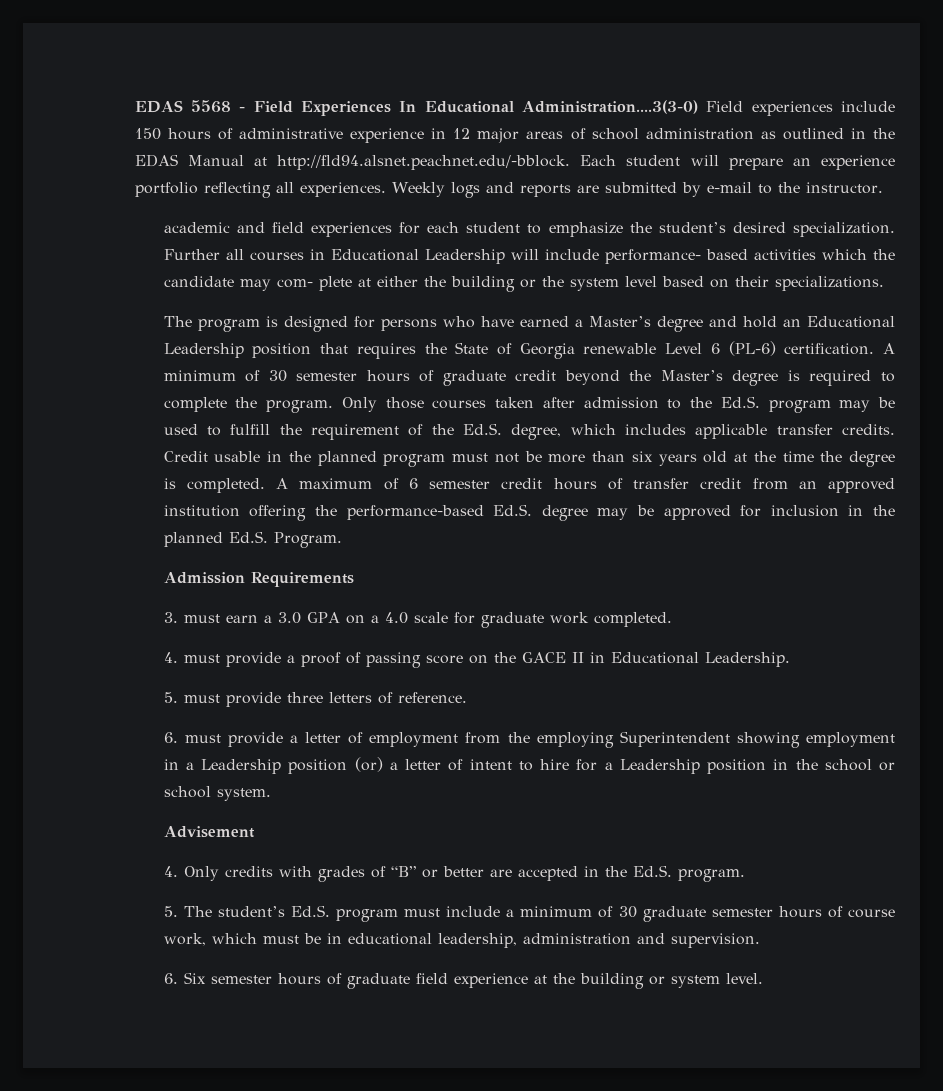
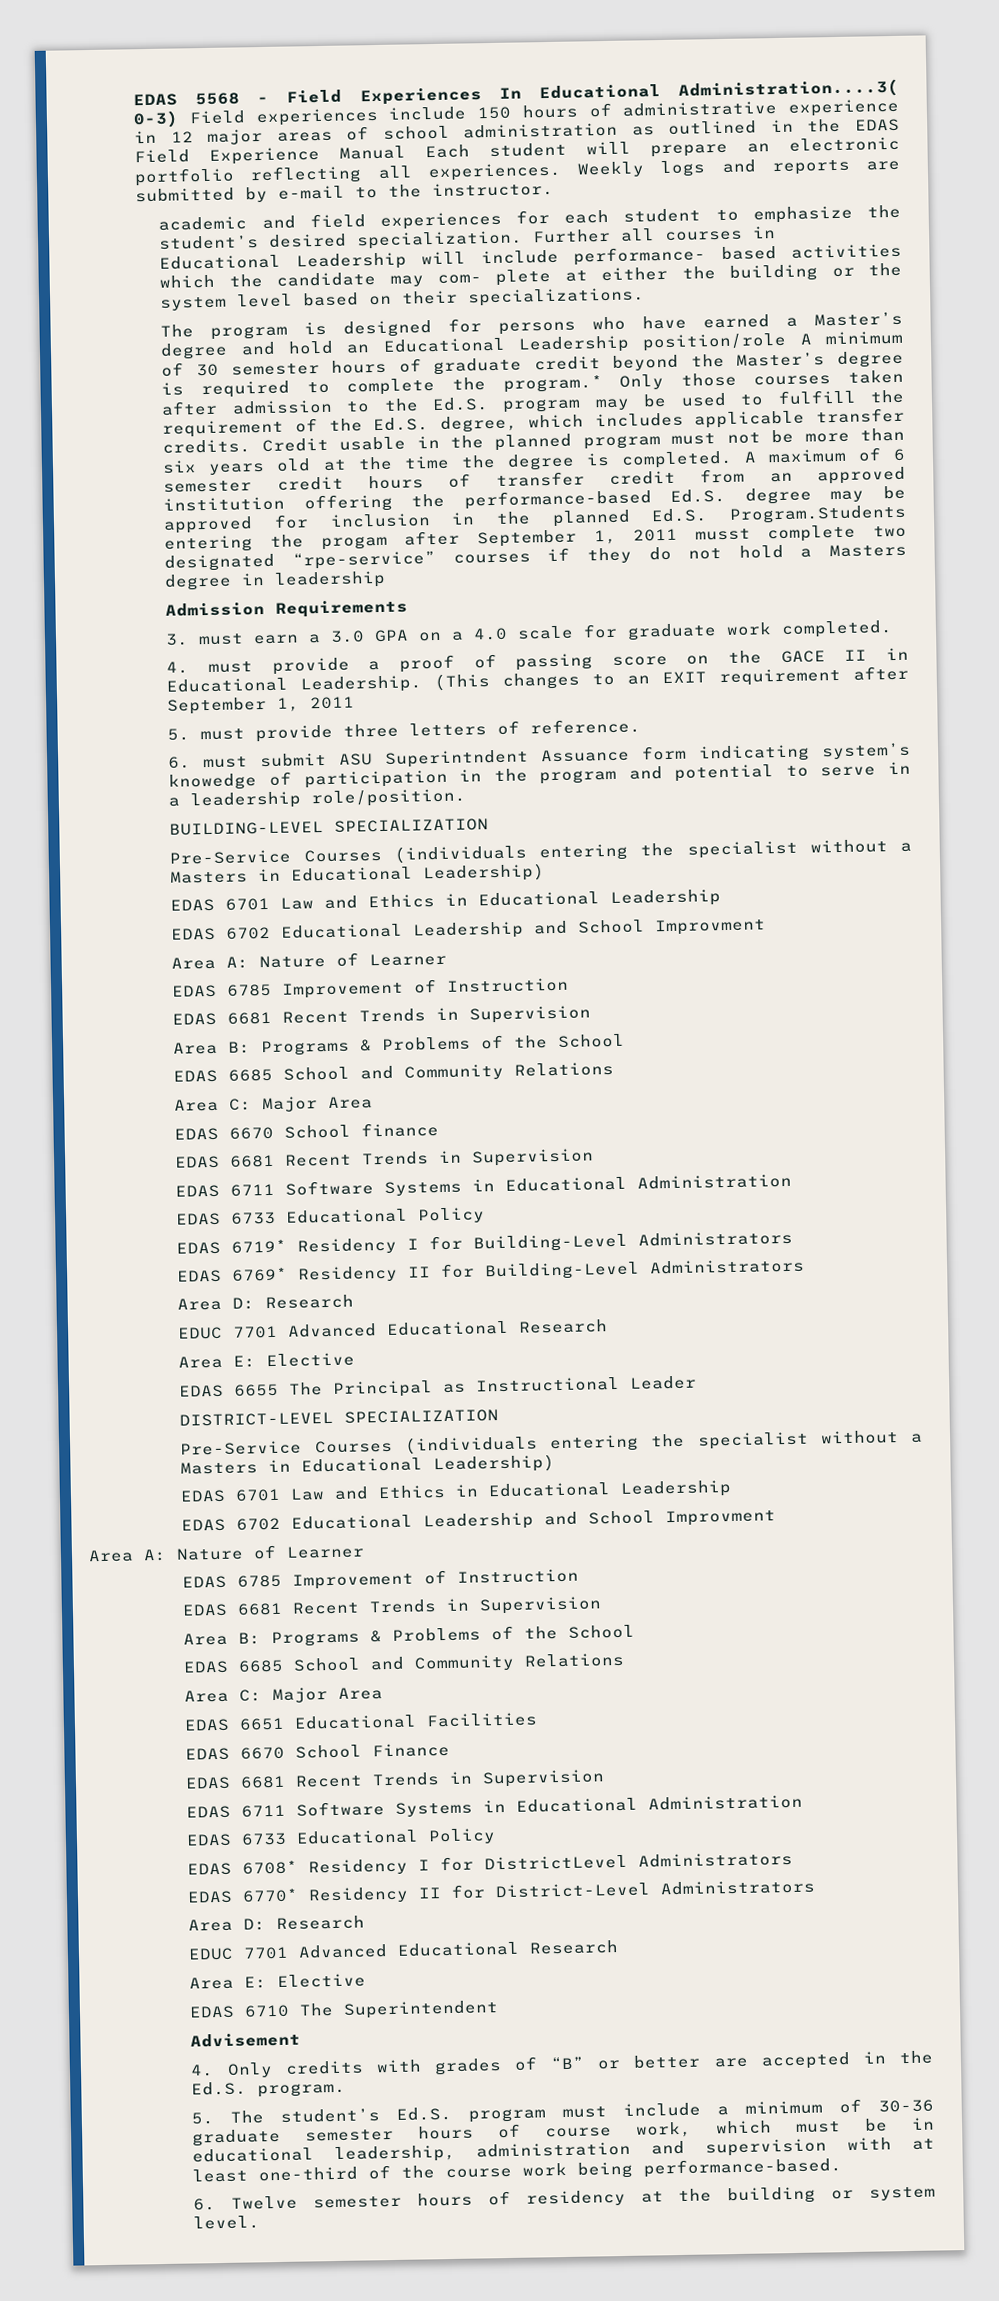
- EDAS 5568 - Field Experiences In Educational Administration....3(3-0) Field experiences include 150 hours of administrative experience in 12 major areas of school administration as outlined in the EDAS Manual at http://fld94.alsnet.peachnet.edu/-bblock. Each student will prepare an experience portfolio reflecting all experiences.
+ EDAS 5568 - Field Experiences In Educational Administration....3( 0-3) Field experiences include 150 hours of administrative experience in 12 major areas of school administration as outlined in the EDAS Field Experience Manual Each student will prepare an electronic portfolio reflecting all experiences.
- The program is designed for persons who have earned a Master’s degree and hold an Educational Leadership position that requires the State of Georgia renewable Level 6 (PL-6) certification. A minimum of 30 semester hours of graduate credit beyond the Master’s degree is required to complete the program. Only those courses taken after admission to the Ed.S. program may be used to fulfill the requirement of the Ed.S. degree, which includes applicable transfer credits.
+ The program is designed for persons who have earned a Master’s degree and hold an Educational Leadership position/role A minimum of 30 semester hours of graduate credit beyond the Master’s degree is required to complete the program.* Only those courses taken after admission to the Ed.S. program may be used to fulfill the requirement of the Ed.S. degree, which includes applicable transfer credits.
- A maximum of 6 semester credit hours of transfer credit from an approved institution offering the performance-based Ed.S. degree may be approved for inclusion in the planned Ed.S. Program.
+ A maximum of 6 semester credit hours of transfer credit from an approved institution offering the performance-based Ed.S. degree may be approved for inclusion in the planned Ed.S. Program.Students entering the progam after September 1, 2011 musst complete two designated “rpe-service” courses if they do not hold a Masters degree in leadership
+ (This changes to an EXIT requirement after September 1, 2011
- 6. must provide a letter of employment from the employing Superintendent showing employment in a Leadership position (or) a letter of intent to hire for a Leadership position in the school or school system.
+ 6. must submit ASU Superintndent Assuance form indicating system’s knowedge of participation in the program and potential to serve in a leadership role/position.
+ BUILDING-LEVEL SPECIALIZATION
+ Pre-Service Courses (individuals entering the specialist without a Masters in Educational Leadership)
+ EDAS 6701 Law and Ethics in Educational Leadership
+ EDAS 6702 Educational Leadership and School Improvment
+ Area A: Nature of Learner
+ EDAS 6785 Improvement of Instruction
+ EDAS 6681 Recent Trends in Supervision
+ Area B: Programs & Problems of the School
+ EDAS 6685 School and Community Relations
+ Area C: Major Area
+ EDAS 6670 School finance
+ EDAS 6681 Recent Trends in Supervision
+ EDAS 6711 Software Systems in Educational Administration
+ EDAS 6733 Educational Policy
+ EDAS 6719* Residency I for Building-Level Administrators
+ EDAS 6769* Residency II for Building-Level Administrators
+ Area D: Research
+ EDUC 7701 Advanced Educational Research
+ Area E: Elective
+ EDAS 6655 The Principal as Instructional Leader
+ DISTRICT-LEVEL SPECIALIZATION
+ Pre-Service Courses (individuals entering the specialist without a Masters in Educational Leadership)
+ EDAS 6701 Law and Ethics in Educational Leadership
+ EDAS 6702 Educational Leadership and School Improvment
+ Area A: Nature of Learner
+ EDAS 6785 Improvement of Instruction
+ EDAS 6681 Recent Trends in Supervision
+ Area B: Programs & Problems of the School
+ EDAS 6685 School and Community Relations
+ Area C: Major Area
+ EDAS 6651 Educational Facilities
+ EDAS 6670 School Finance
+ EDAS 6681 Recent Trends in Supervision
+ EDAS 6711 Software Systems in Educational Administration
+ EDAS 6733 Educational Policy
+ EDAS 6708* Residency I for DistrictLevel Administrators
+ EDAS 6770* Residency II for District-Level Administrators
+ Area D: Research
+ EDUC 7701 Advanced Educational Research
+ Area E: Elective
+ EDAS 6710 The Superintendent
- 5. The student’s Ed.S. program must include a minimum of 30 graduate semester hours of course work, which must be in educational leadership, administration and supervision.
- 6. Six semester hours of graduate field experience at the building or system level.
+ 5. The student’s Ed.S. program must include a minimum of 30-36 graduate semester hours of course work, which must be in educational leadership, administration and supervision with at least one-third of the course work being performance-based.
+ 6. Twelve semester hours of residency at the building or system level.

